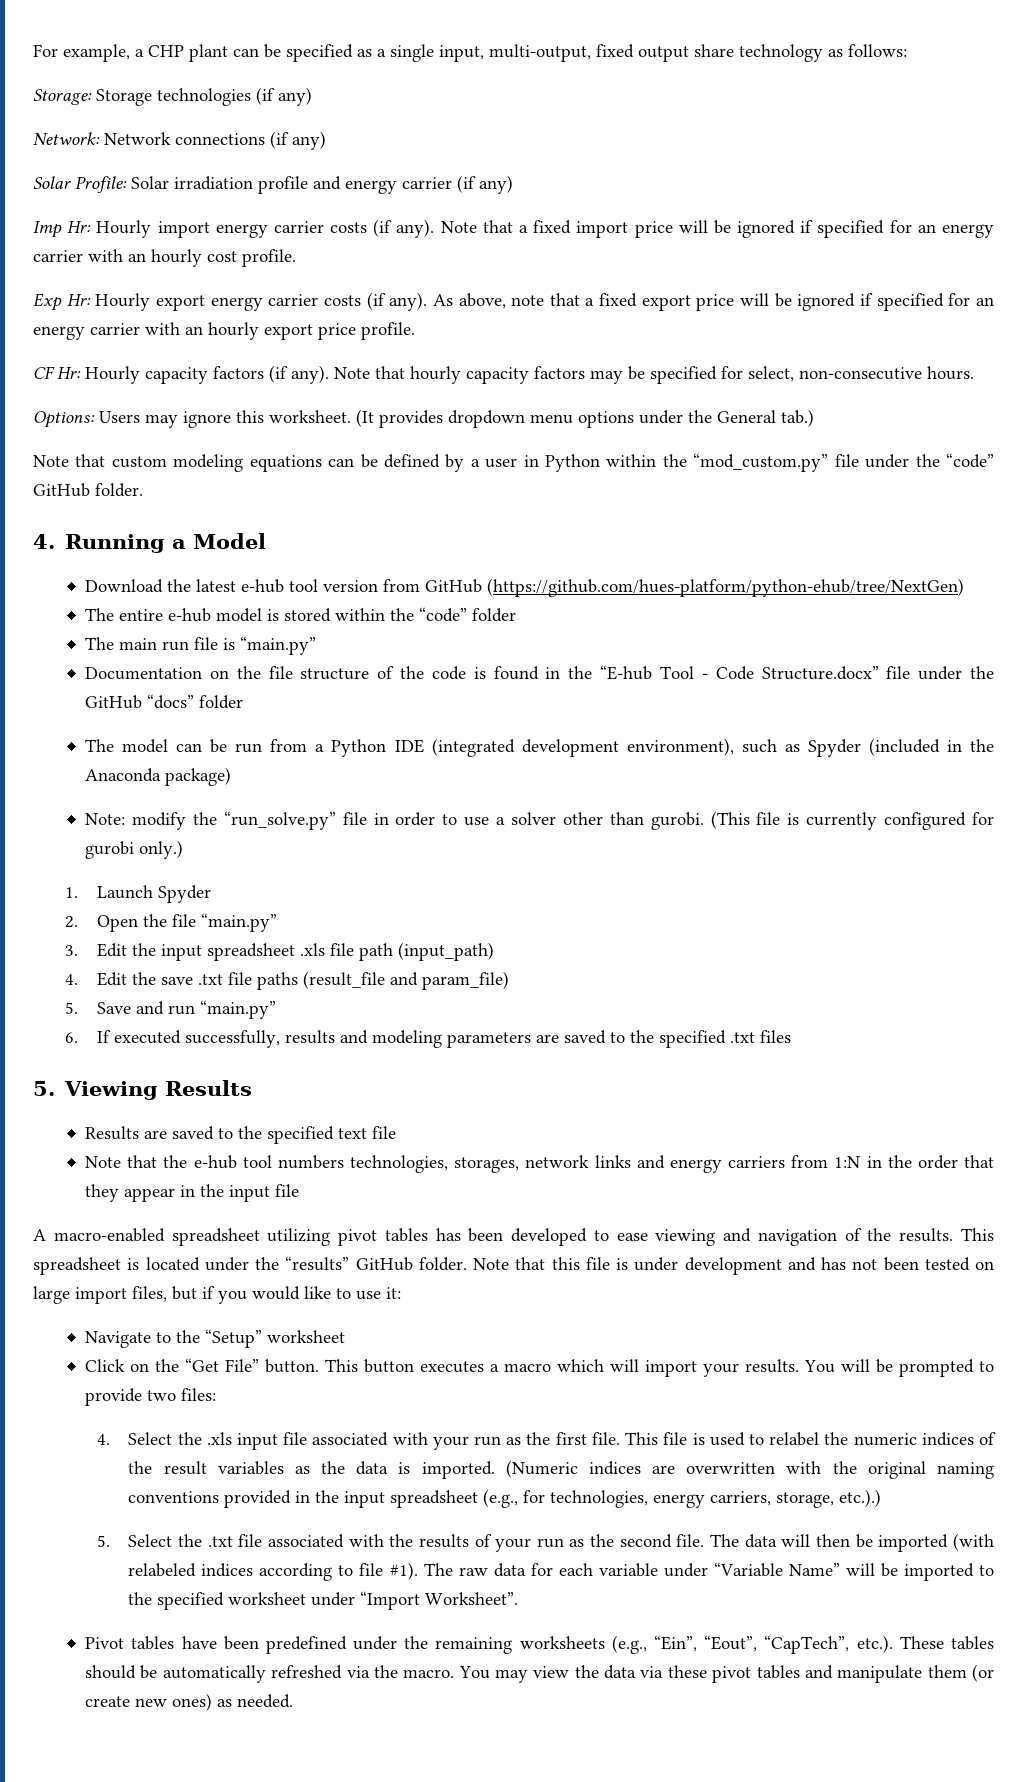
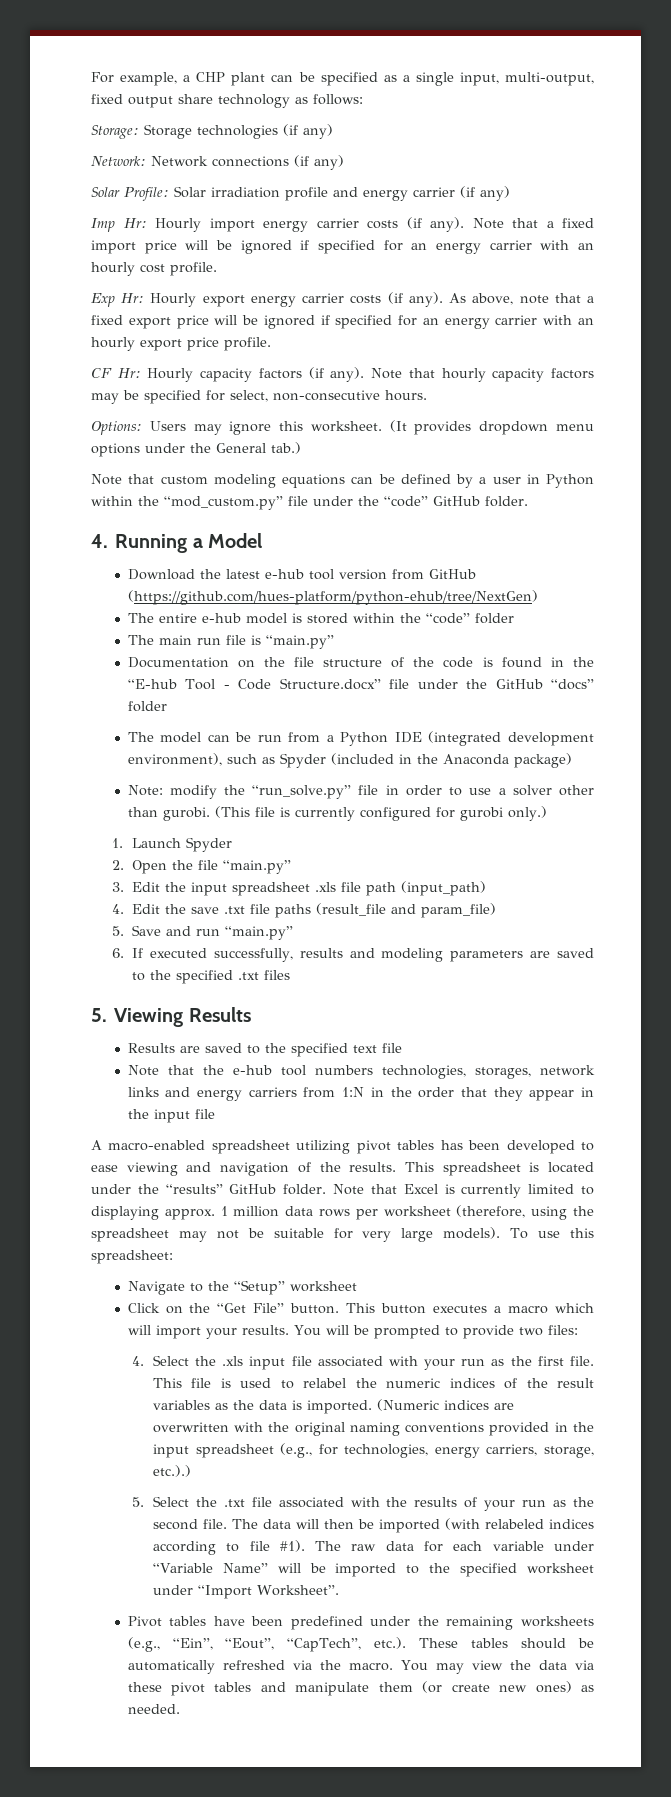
- Note that this file is under development and has not been tested on large import files, but if you would like to use it:
+ Note that Excel is currently limited to displaying approx. 1 million data rows per worksheet (therefore, using the spreadsheet may not be suitable for very large models). To use this spreadsheet:

